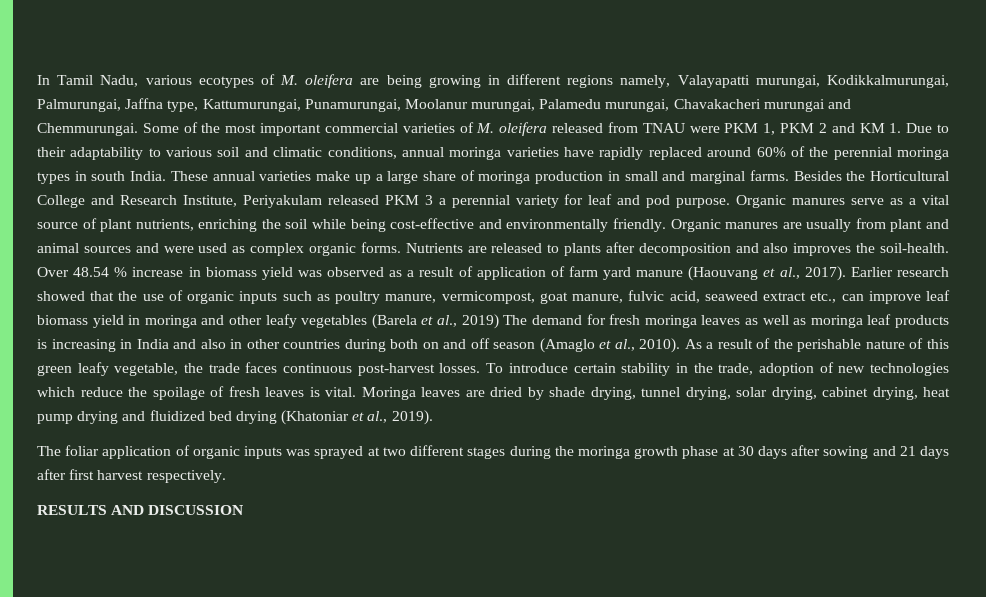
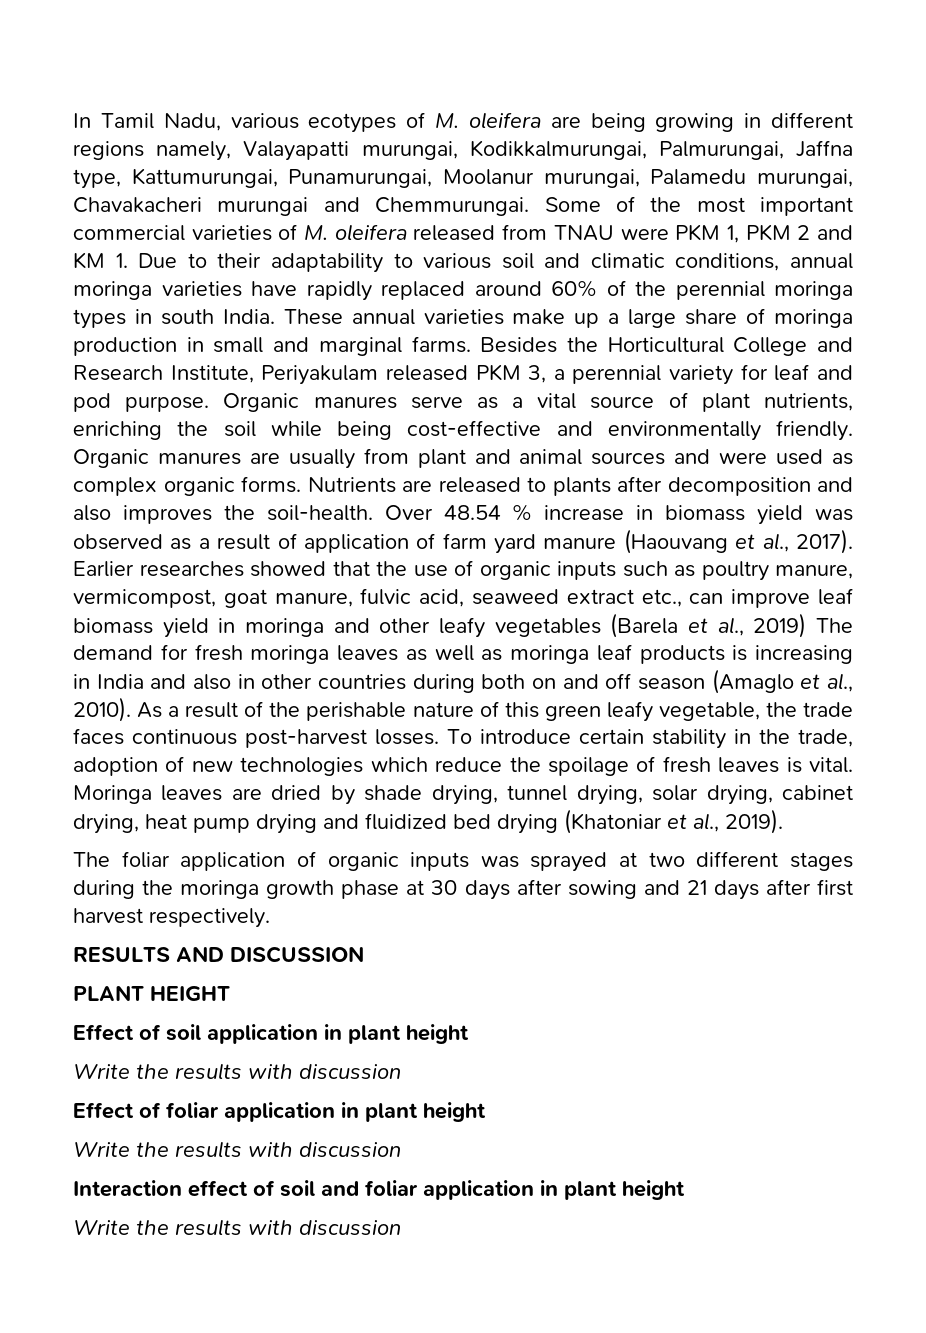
- Besides the Horticultural College and Research Institute, Periyakulam released PKM 3 a perennial variety for leaf and pod purpose.
+ Besides the Horticultural College and Research Institute, Periyakulam released PKM 3, a perennial variety for leaf and pod purpose.
- Earlier research showed that the use of organic inputs such as poultry manure, vermicompost, goat manure, fulvic acid, seaweed extract etc., can improve leaf biomass yield in moringa and other leafy vegetables (Barela et al., 2019) The demand for fresh moringa leaves as well as moringa leaf products is increasing in India and also in other countries during both on and off season (Amaglo et al., 2010).
+ Earlier researches showed that the use of organic inputs such as poultry manure, vermicompost, goat manure, fulvic acid, seaweed extract etc., can improve leaf biomass yield in moringa and other leafy vegetables (Barela et al., 2019) The demand for fresh moringa leaves as well as moringa leaf products is increasing in India and also in other countries during both on and off season (Amaglo et al., 2010).
+ PLANT HEIGHT
+ Effect of soil application in plant height
+ Write the results with discussion
+ Effect of foliar application in plant height
+ Write the results with discussion
+ Interaction effect of soil and foliar application in plant height
+ Write the results with discussion

